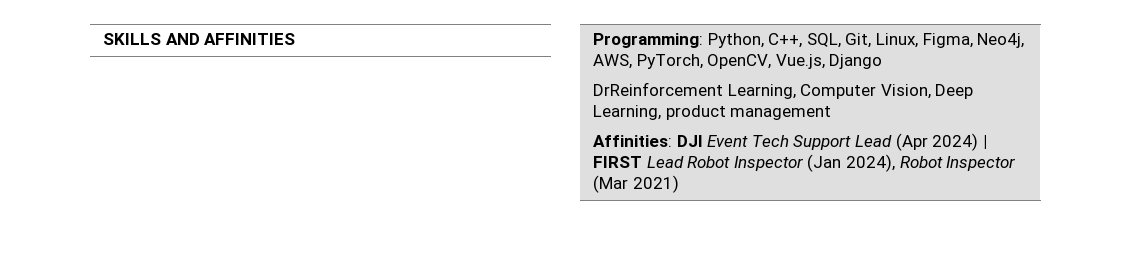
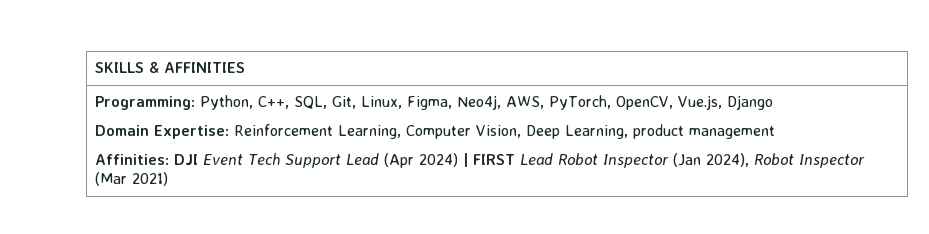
- SKILLS AND AFFINITIES
+ SKILLS & AFFINITIES
- DrReinforcement Learning, Computer Vision, Deep Learning, product management
+ Domain Expertise: Reinforcement Learning, Computer Vision, Deep Learning, product management

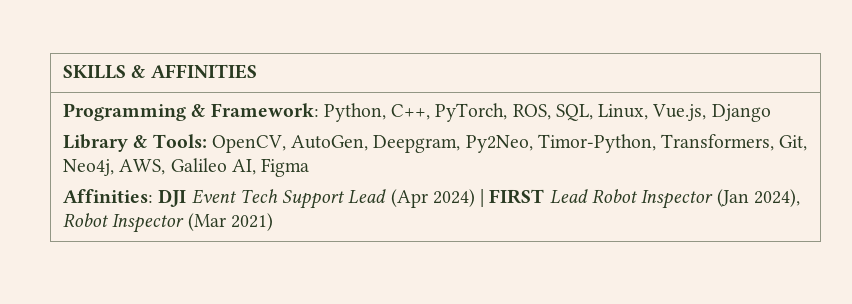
- Programming: Python, C++, SQL, Git, Linux, Figma, Neo4j, AWS, PyTorch, OpenCV, Vue.js, Django
- Domain Expertise: Reinforcement Learning, Computer Vision, Deep Learning, product management
+ Programming & Framework: Python, C++, PyTorch, ROS, SQL, Linux, Vue.js, Django
+ Library & Tools: OpenCV, AutoGen, Deepgram, Py2Neo, Timor-Python, Transformers, Git, Neo4j, AWS, Galileo AI, Figma

